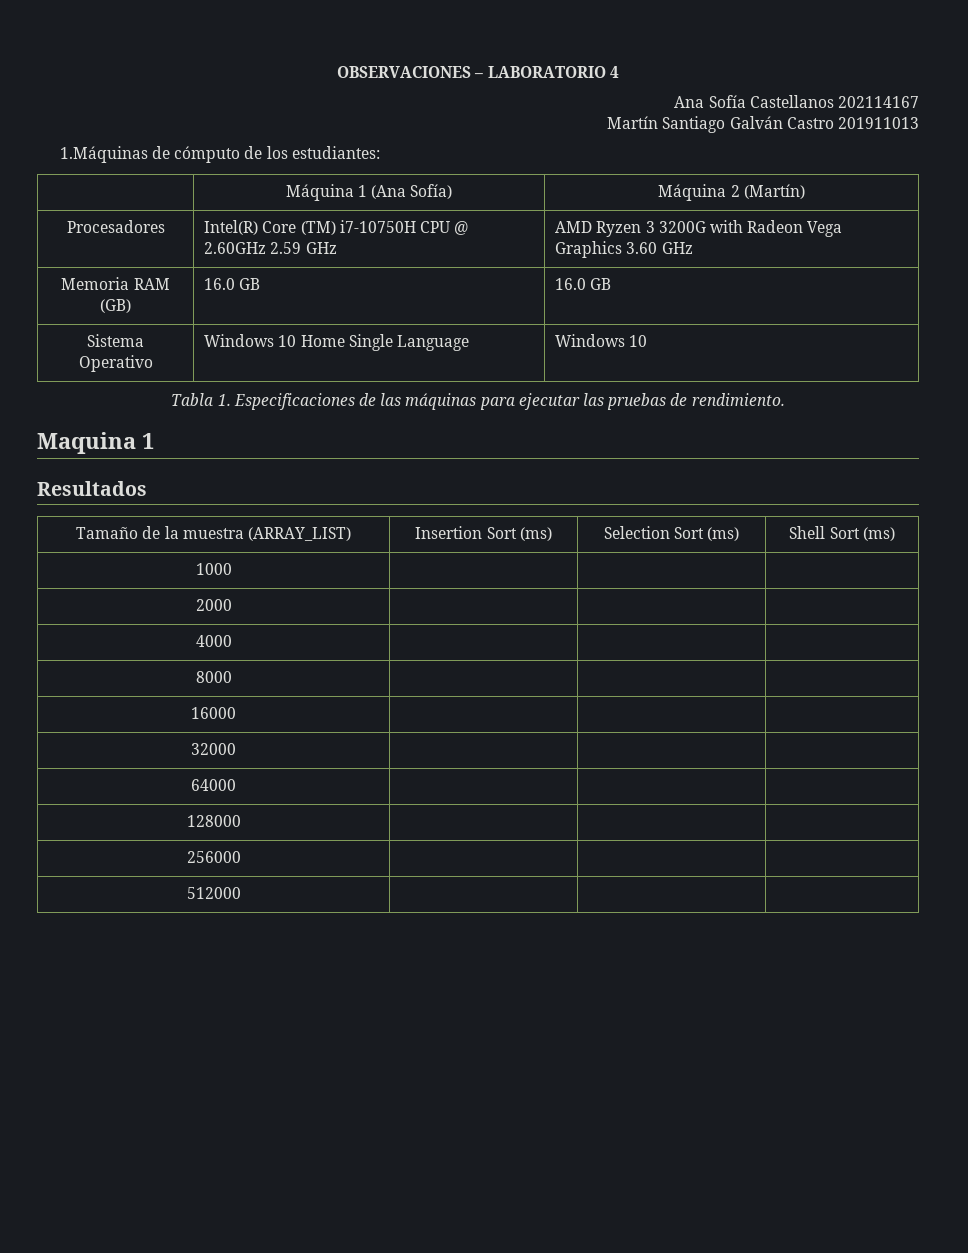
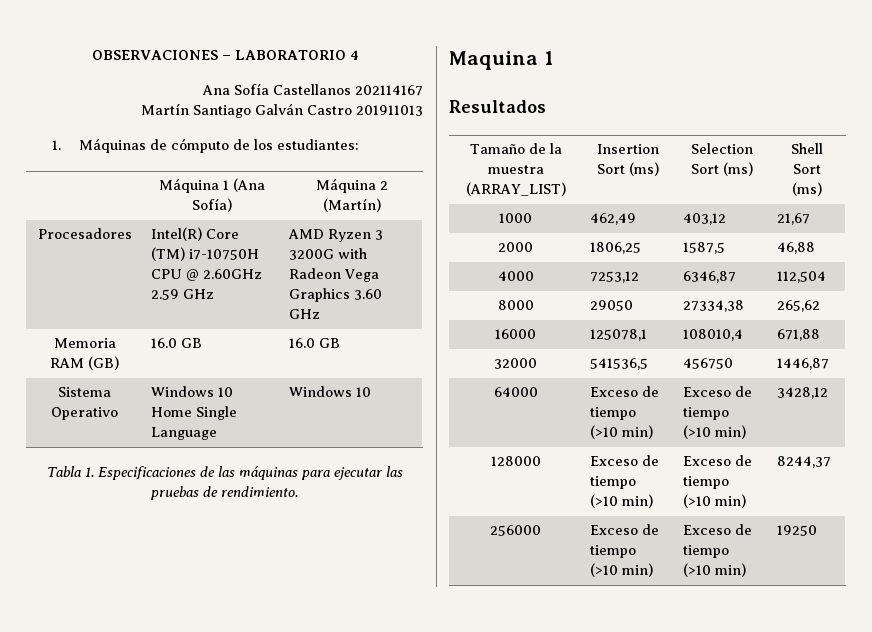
- 1.Máquinas de cómputo de los estudiantes:
+ 1. Máquinas de cómputo de los estudiantes:
- 1000 | | |
- 2000 | | |
- 4000 | | |
- 8000 | | |
- 16000 | | |
- 32000 | | |
- 64000 | | |
- 128000 | | |
- 256000 | | |
- 512000 | | |
+ 1000 | 462,49 | 403,12 | 21,67
+ 2000 | 1806,25 | 1587,5 | 46,88
+ 4000 | 7253,12 | 6346,87 | 112,504
+ 8000 | 29050 | 27334,38 | 265,62
+ 16000 | 125078,1 | 108010,4 | 671,88
+ 32000 | 541536,5 | 456750 | 1446,87
+ 64000 | Exceso de tiempo (>10 min) | Exceso de tiempo (>10 min) | 3428,12
+ 128000 | Exceso de tiempo (>10 min) | Exceso de tiempo (>10 min) | 8244,37
+ 256000 | Exceso de tiempo (>10 min) | Exceso de tiempo (>10 min) | 19250

